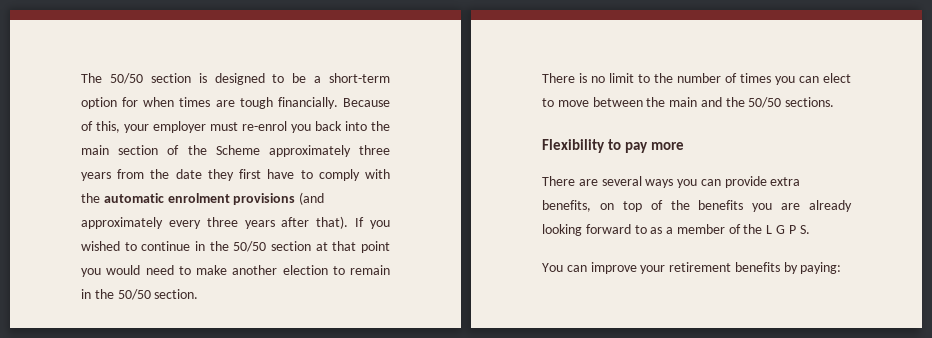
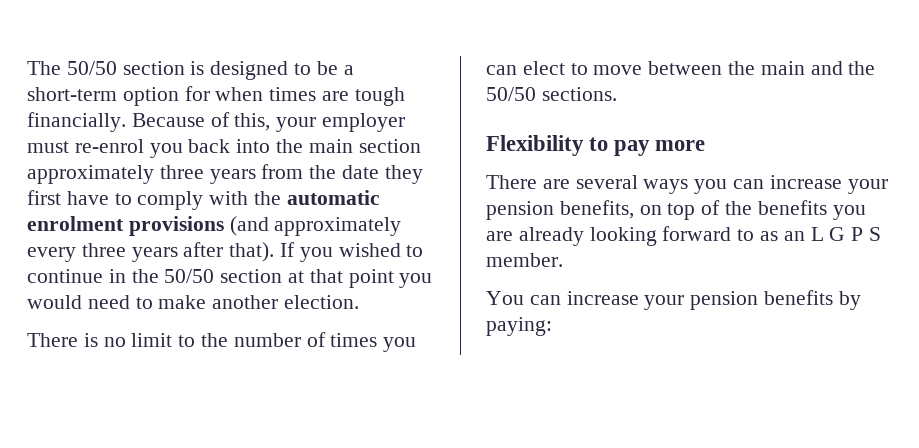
- Because of this, your employer must re-enrol you back into the main section of the Scheme approximately three years from the date they first have to comply with the automatic enrolment provisions (and approximately every three years after that).
+ Because of this, your employer must re-enrol you back into the main section approximately three years from the date they first have to comply with the automatic enrolment provisions (and approximately every three years after that).
- If you wished to continue in the 50/50 section at that point you would need to make another election to remain in the 50/50 section.
+ If you wished to continue in the 50/50 section at that point you would need to make another election.
- There are several ways you can provide extra benefits, on top of the benefits you are already looking forward to as a member of the L G P S.
+ There are several ways you can increase your pension benefits, on top of the benefits you are already looking forward to as an L G P S member.
- You can improve your retirement benefits by paying:
+ You can increase your pension benefits by paying:

